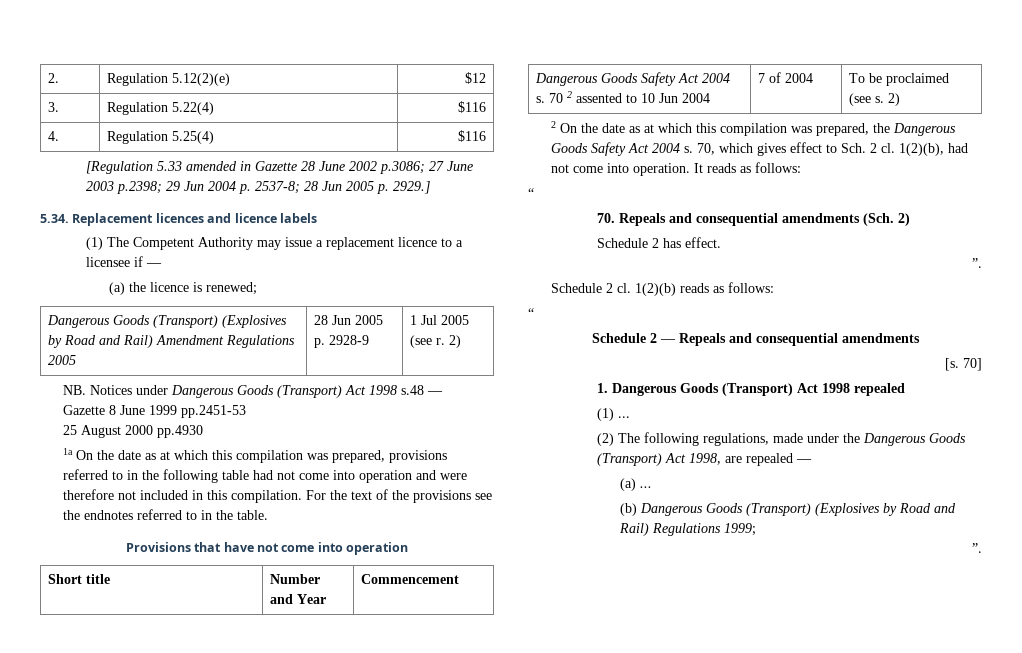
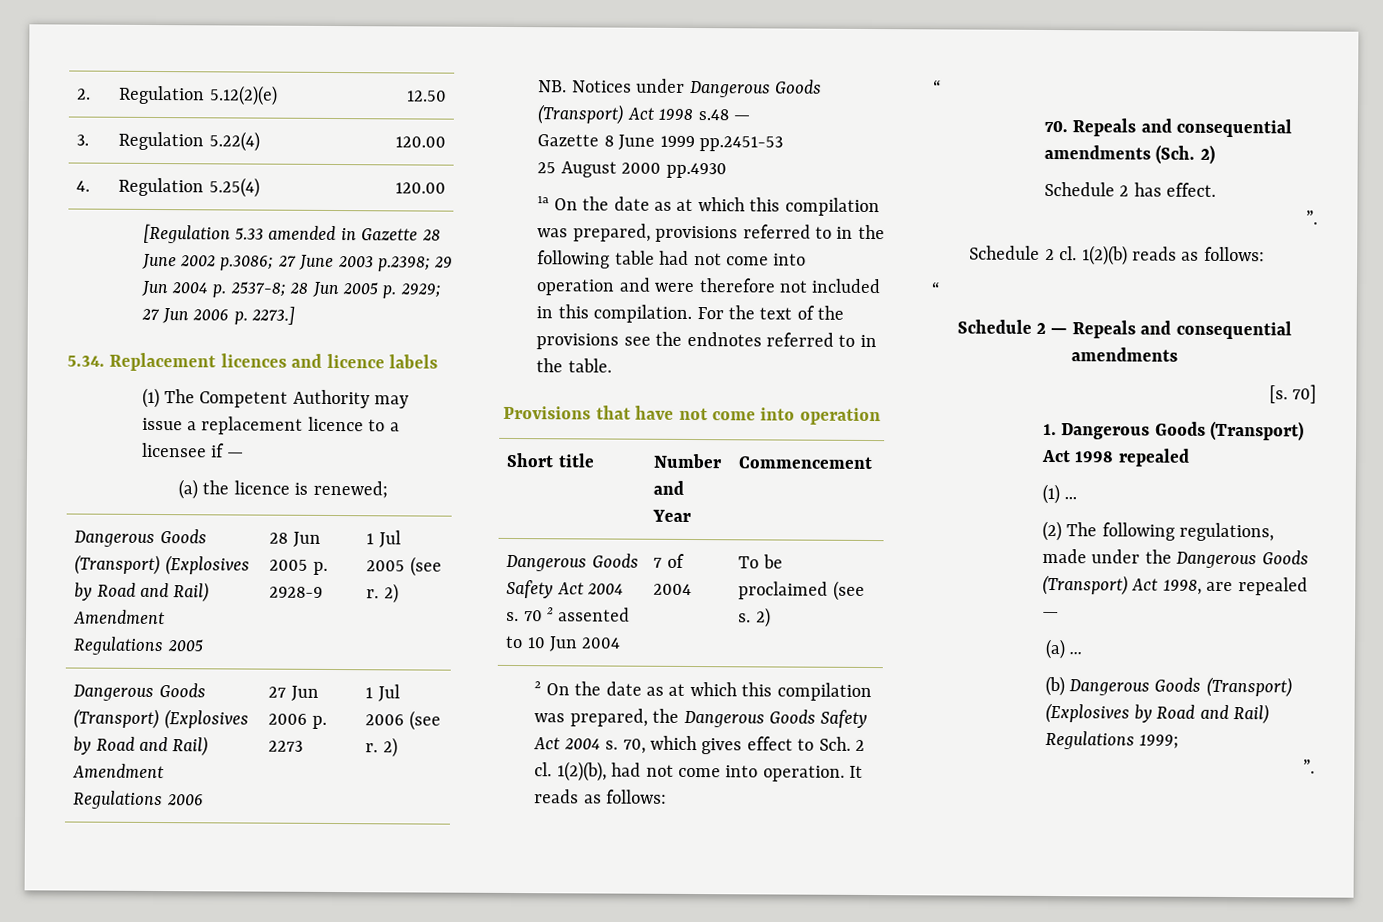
- 2. | Regulation 5.12(2)(e) | $12
+ 2. | Regulation 5.12(2)(e) | 12.50
- 3. | Regulation 5.22(4) | $116
+ 3. | Regulation 5.22(4) | 120.00
- 4. | Regulation 5.25(4) | $116
+ 4. | Regulation 5.25(4) | 120.00
- [Regulation 5.33 amended in Gazette 28 June 2002 p.3086; 27 June 2003 p.2398; 29 Jun 2004 p. 2537-8; 28 Jun 2005 p. 2929.]
+ [Regulation 5.33 amended in Gazette 28 June 2002 p.3086; 27 June 2003 p.2398; 29 Jun 2004 p. 2537-8; 28 Jun 2005 p. 2929; 27 Jun 2006 p. 2273.]
+ Dangerous Goods (Transport) (Explosives by Road and Rail) Amendment Regulations 2006 | 27 Jun 2006 p. 2273 | 1 Jul 2006 (see r. 2)

